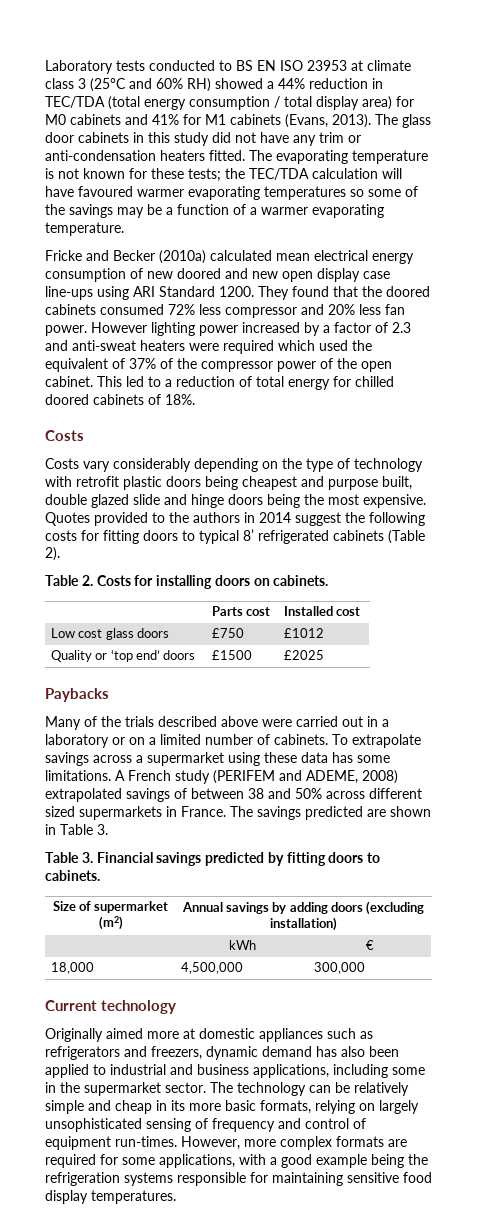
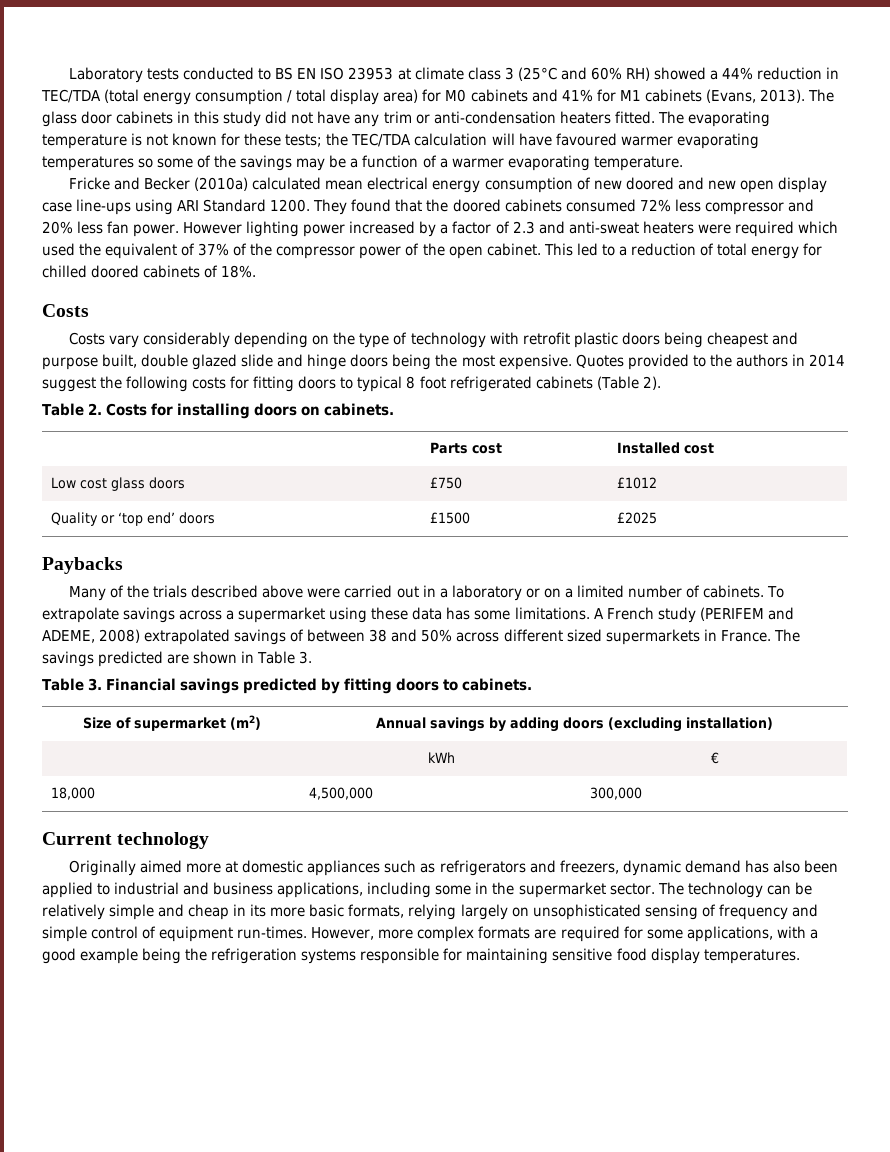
- Quotes provided to the authors in 2014 suggest the following costs for fitting doors to typical 8’ refrigerated cabinets (Table 2).
+ Quotes provided to the authors in 2014 suggest the following costs for fitting doors to typical 8 foot refrigerated cabinets (Table 2).
- The technology can be relatively simple and cheap in its more basic formats, relying on largely unsophisticated sensing of frequency and control of equipment run-times.
+ The technology can be relatively simple and cheap in its more basic formats, relying largely on unsophisticated sensing of frequency and simple control of equipment run-times.

